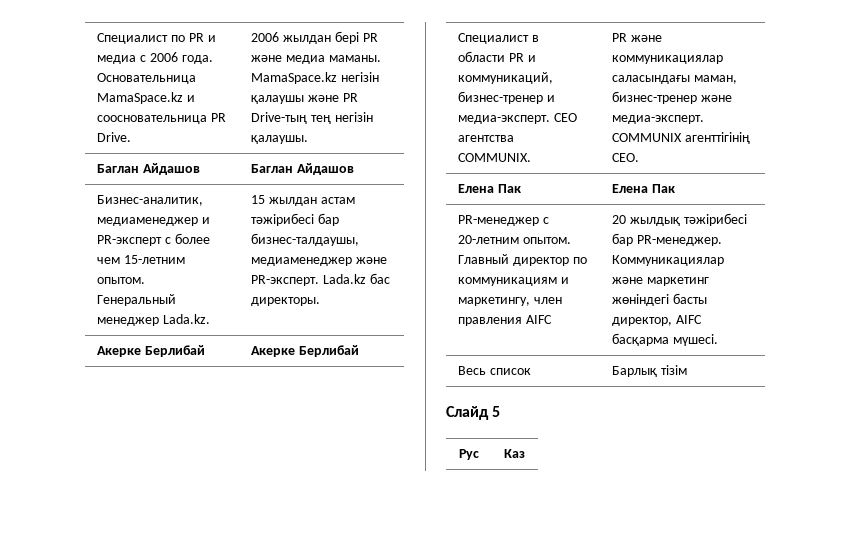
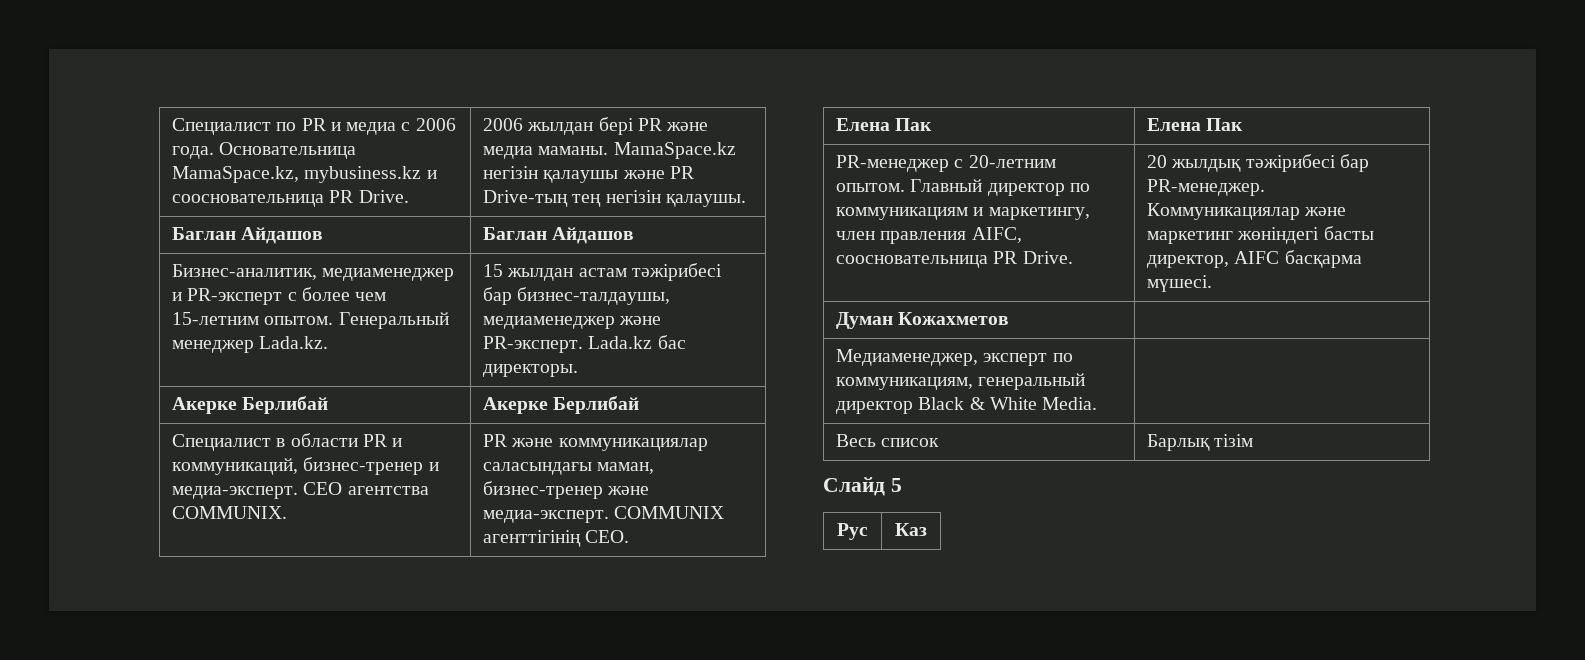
- Специалист по PR и медиа с 2006 года. Основательница MamaSpace.kz и соосновательница PR Drive. | 2006 жылдан бері PR және медиа маманы. MamaSpace.kz негізін қалаушы және PR Drive-тың тең негізін қалаушы.
+ Специалист по PR и медиа с 2006 года. Основательница MamaSpace.kz, mybusiness.kz и соосновательница PR Drive. | 2006 жылдан бері PR және медиа маманы. MamaSpace.kz негізін қалаушы және PR Drive-тың тең негізін қалаушы.
- PR-менеджер с 20-летним опытом. Главный директор по коммуникациям и маркетингу, член правления AIFC | 20 жылдық тәжірибесі бар PR-менеджер. Коммуникациялар және маркетинг жөніндегі басты директор, AIFC басқарма мүшесі.
+ PR-менеджер с 20-летним опытом. Главный директор по коммуникациям и маркетингу, член правления AIFC, соосновательница PR Drive. | 20 жылдық тәжірибесі бар PR-менеджер. Коммуникациялар және маркетинг жөніндегі басты директор, AIFC басқарма мүшесі.
+ Думан Кожахметов |
+ Медиаменеджер, эксперт по коммуникациям, генеральный директор Black & White Media. |

